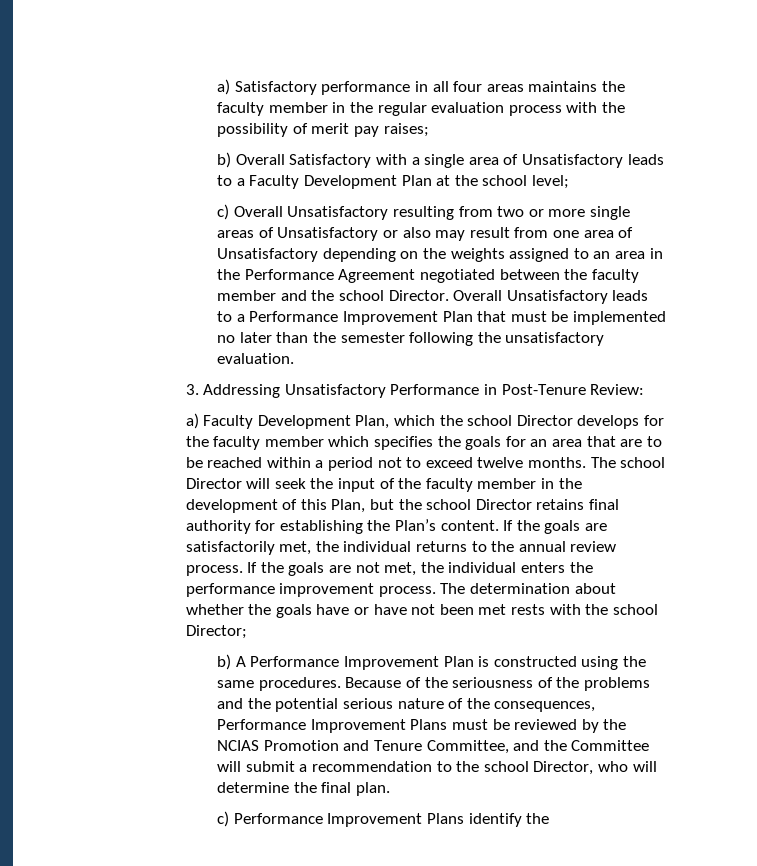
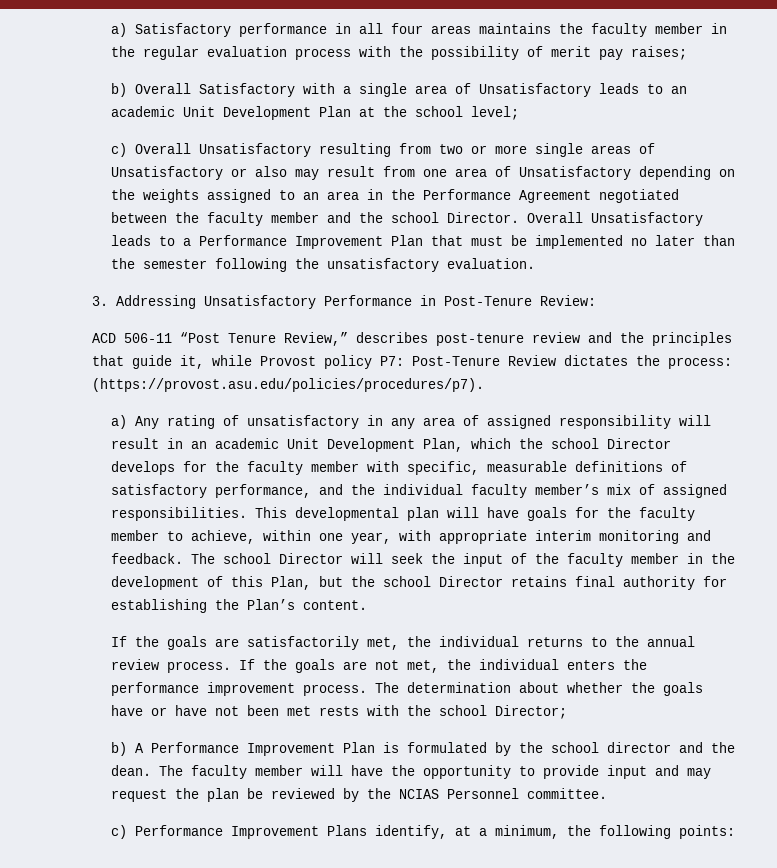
- b) Overall Satisfactory with a single area of Unsatisfactory leads to a Faculty Development Plan at the school level;
+ b) Overall Satisfactory with a single area of Unsatisfactory leads to an academic Unit Development Plan at the school level;
- a) Faculty Development Plan, which the school Director develops for the faculty member which specifies the goals for an area that are to be reached within a period not to exceed twelve months.
+ ACD 506-11 “Post Tenure Review,” describes post-tenure review and the principles that guide it, while Provost policy P7: Post-Tenure Review dictates the process: (https://provost.asu.edu/policies/procedures/p7).
+ a) Any rating of unsatisfactory in any area of assigned responsibility will result in an academic Unit Development Plan, which the school Director develops for the faculty member with specific, measurable definitions of satisfactory performance, and the individual faculty member’s mix of assigned responsibilities. This developmental plan will have goals for the faculty member to achieve, within one year, with appropriate interim monitoring and feedback.
- The school Director will seek the input of the faculty member in the development of this Plan, but the school Director retains final authority for establishing the Plan’s content. If the goals are satisfactorily met, the individual returns to the annual review process.
+ The school Director will seek the input of the faculty member in the development of this Plan, but the school Director retains final authority for establishing the Plan’s content.
+ If the goals are satisfactorily met, the individual returns to the annual review process.
- b) A Performance Improvement Plan is constructed using the same procedures. Because of the seriousness of the problems and the potential serious nature of the consequences, Performance Improvement Plans must be reviewed by the NCIAS Promotion and Tenure Committee, and the Committee will submit a recommendation to the school Director, who will determine the final plan.
- c) Performance Improvement Plans identify the
+ b) A Performance Improvement Plan is formulated by the school director and the dean. The faculty member will have the opportunity to provide input and may request the plan be reviewed by the NCIAS Personnel committee.
+ c) Performance Improvement Plans identify, at a minimum, the following points:

